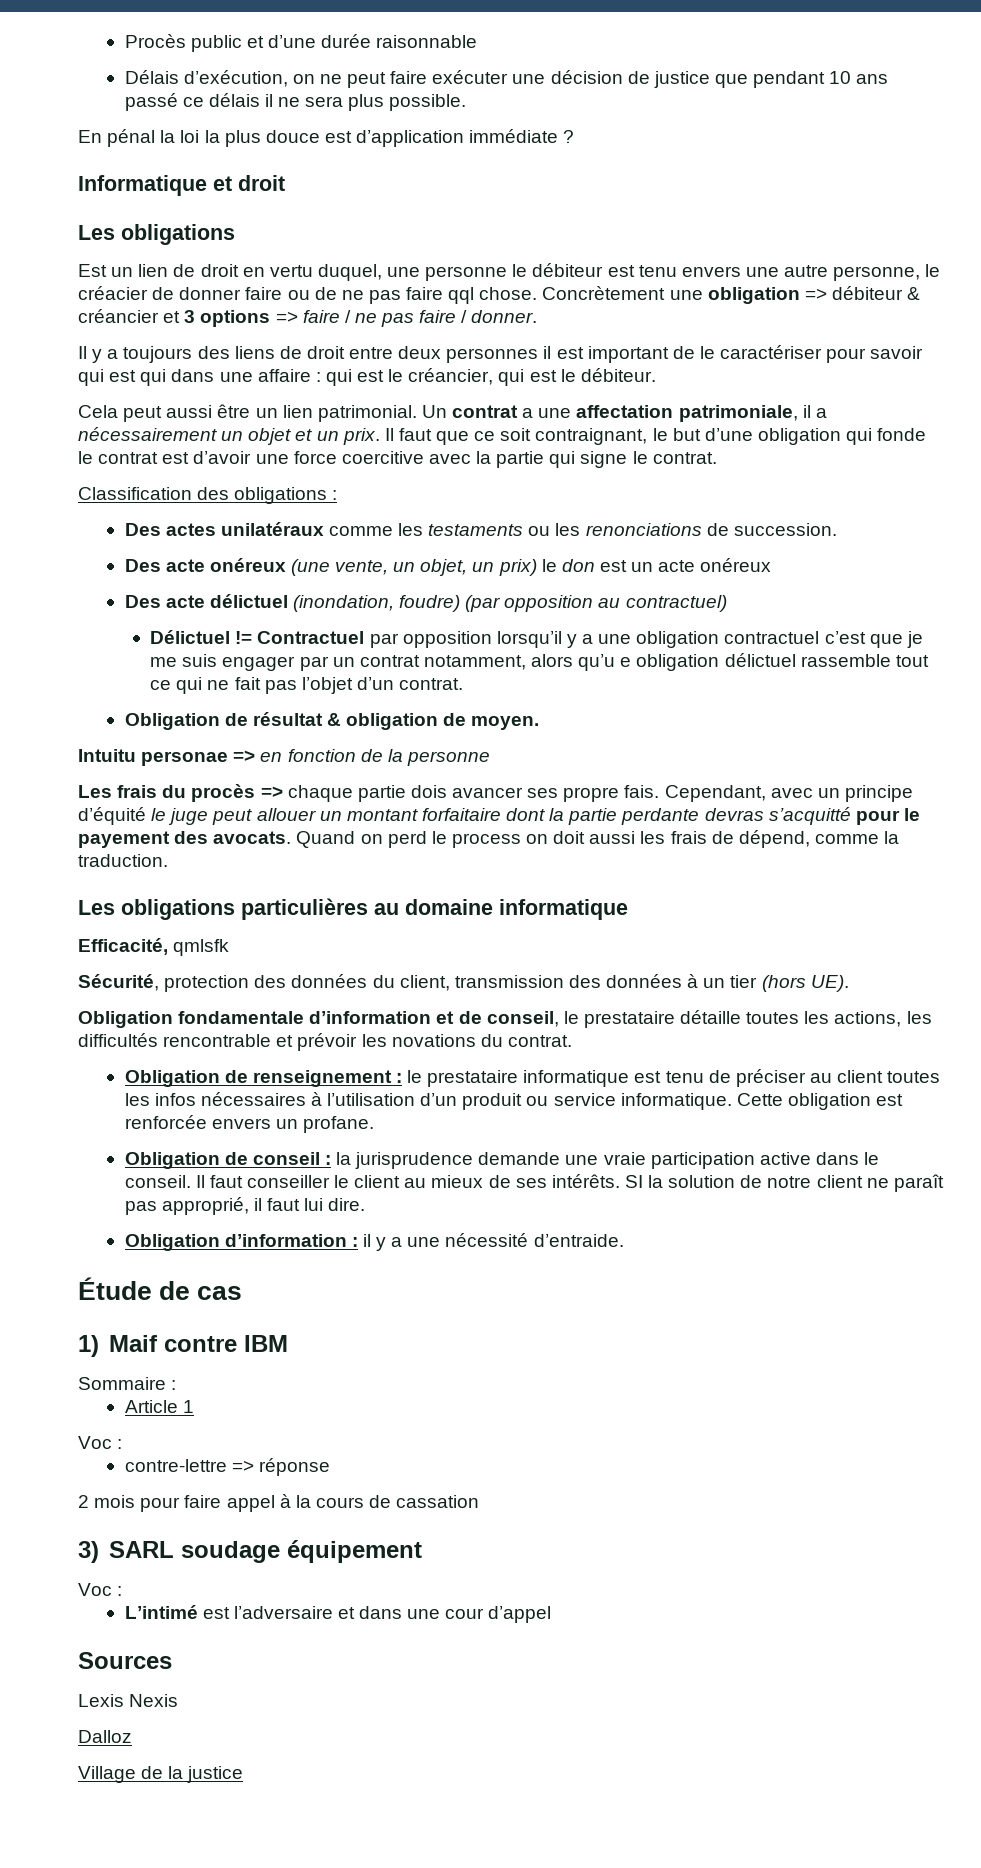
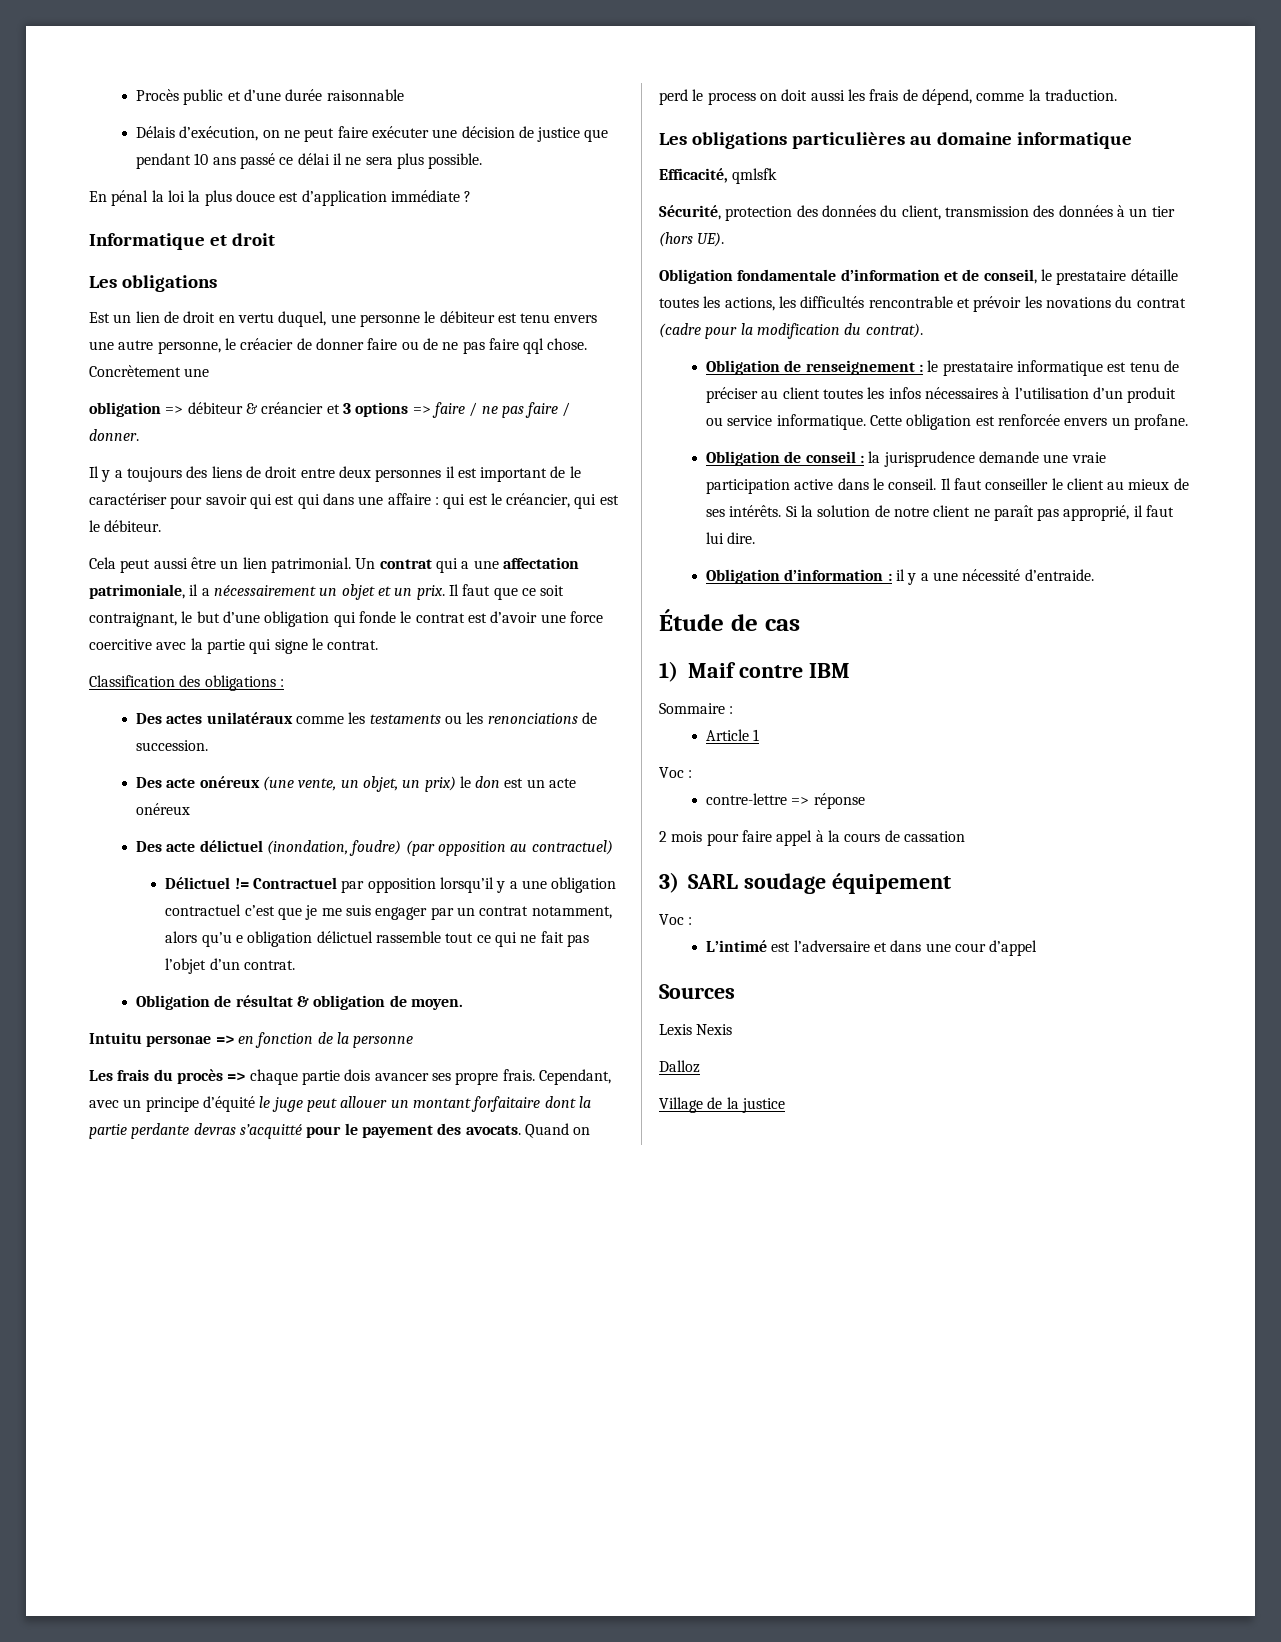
- Délais d’exécution, on ne peut faire exécuter une décision de justice que pendant 10 ans passé ce délais il ne sera plus possible.
+ Délais d’exécution, on ne peut faire exécuter une décision de justice que pendant 10 ans passé ce délai il ne sera plus possible.
- Concrètement une obligation => débiteur & créancier et 3 options => faire / ne pas faire / donner.
+ Concrètement une
+ obligation => débiteur & créancier et 3 options => faire / ne pas faire / donner.
- Un contrat a une affectation patrimoniale, il a nécessairement un objet et un prix.
+ Un contrat qui a une affectation patrimoniale, il a nécessairement un objet et un prix.
- Les frais du procès => chaque partie dois avancer ses propre fais.
+ Les frais du procès => chaque partie dois avancer ses propre frais.
- Obligation fondamentale d’information et de conseil, le prestataire détaille toutes les actions, les difficultés rencontrable et prévoir les novations du contrat.
+ Obligation fondamentale d’information et de conseil, le prestataire détaille toutes les actions, les difficultés rencontrable et prévoir les novations du contrat (cadre pour la modification du contrat).
- SI la solution de notre client ne paraît pas approprié, il faut lui dire.
+ Si la solution de notre client ne paraît pas approprié, il faut lui dire.

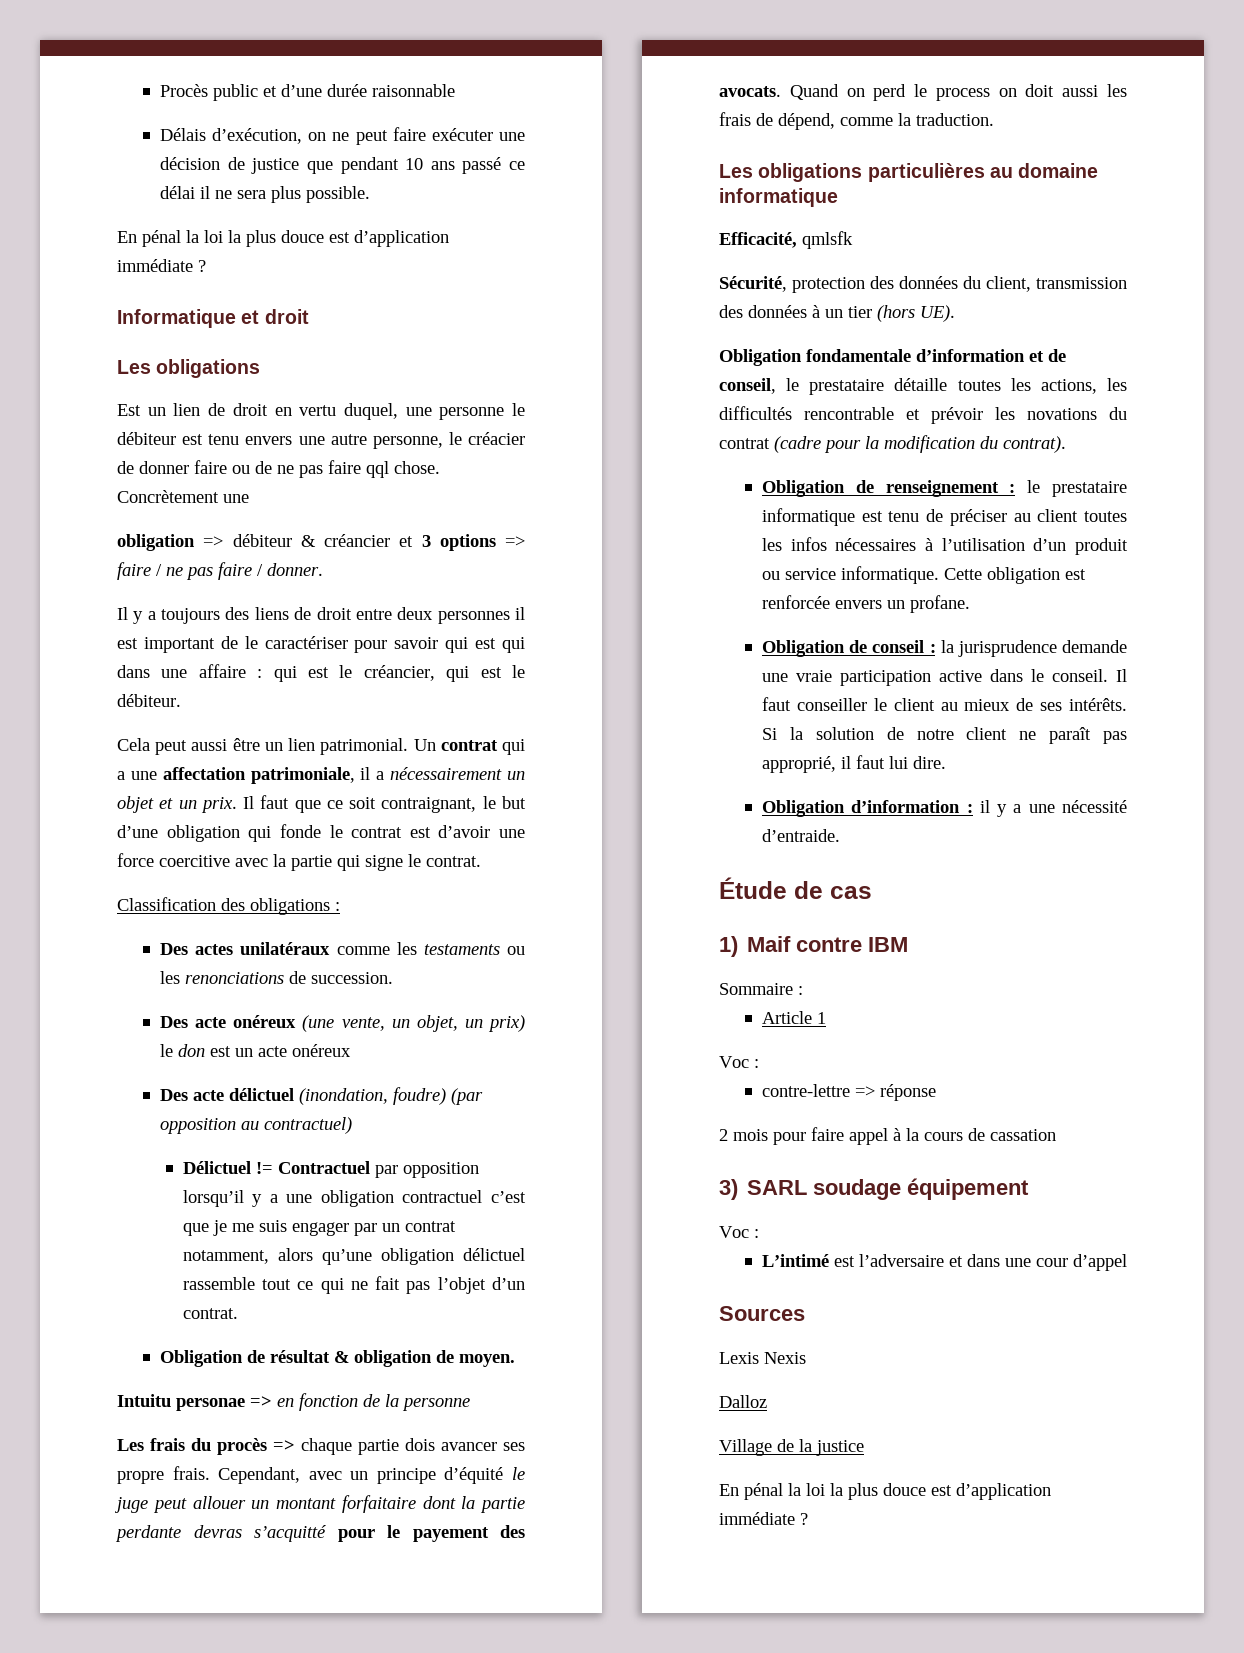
- Délictuel != Contractuel par opposition lorsqu’il y a une obligation contractuel c’est que je me suis engager par un contrat notamment, alors qu’u e obligation délictuel rassemble tout ce qui ne fait pas l’objet d’un contrat.
+ Délictuel != Contractuel par opposition lorsqu’il y a une obligation contractuel c’est que je me suis engager par un contrat notamment, alors qu’une obligation délictuel rassemble tout ce qui ne fait pas l’objet d’un contrat.
  Village de la justice
+ En pénal la loi la plus douce est d’application immédiate ?

